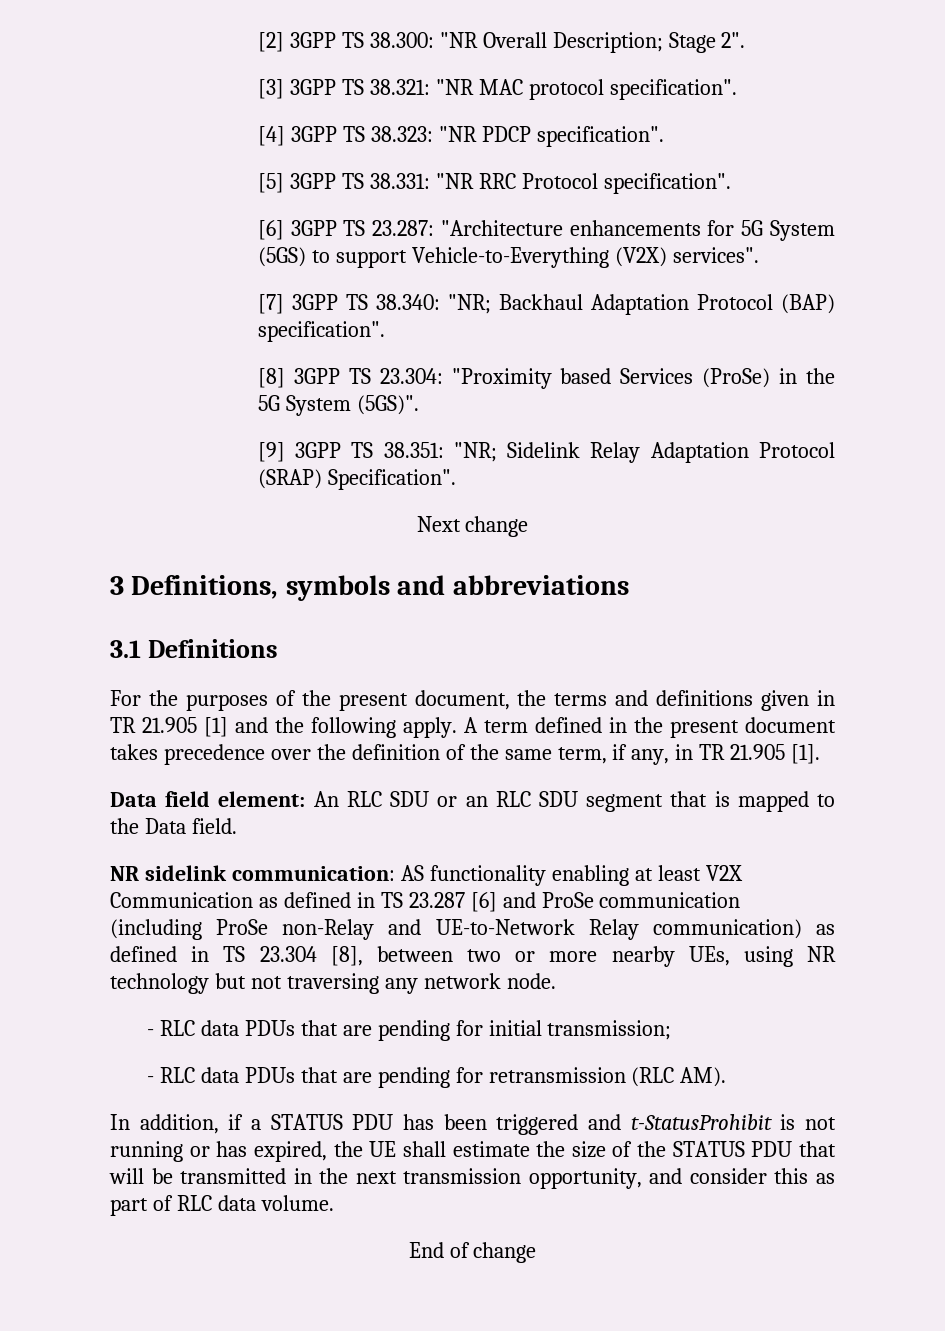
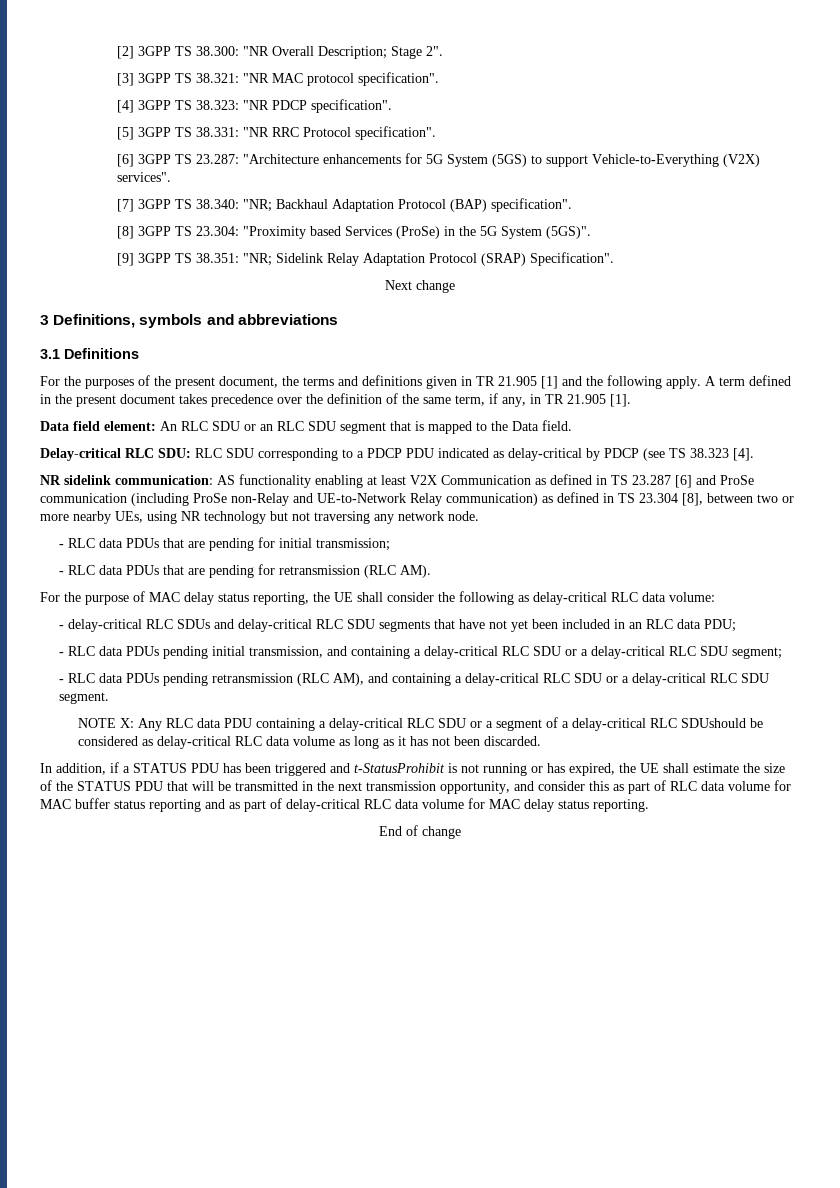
+ Delay-critical RLC SDU: RLC SDU corresponding to a PDCP PDU indicated as delay-critical by PDCP (see TS 38.323 [4].
+ For the purpose of MAC delay status reporting, the UE shall consider the following as delay-critical RLC data volume:
+ - delay-critical RLC SDUs and delay-critical RLC SDU segments that have not yet been included in an RLC data PDU;
+ - RLC data PDUs pending initial transmission, and containing a delay-critical RLC SDU or a delay-critical RLC SDU segment;
+ - RLC data PDUs pending retransmission (RLC AM), and containing a delay-critical RLC SDU or a delay-critical RLC SDU segment.
+ NOTE X: Any RLC data PDU containing a delay-critical RLC SDU or a segment of a delay-critical RLC SDUshould be considered as delay-critical RLC data volume as long as it has not been discarded.
- In addition, if a STATUS PDU has been triggered and t-StatusProhibit is not running or has expired, the UE shall estimate the size of the STATUS PDU that will be transmitted in the next transmission opportunity, and consider this as part of RLC data volume.
+ In addition, if a STATUS PDU has been triggered and t-StatusProhibit is not running or has expired, the UE shall estimate the size of the STATUS PDU that will be transmitted in the next transmission opportunity, and consider this as part of RLC data volume for MAC buffer status reporting and as part of delay-critical RLC data volume for MAC delay status reporting.

